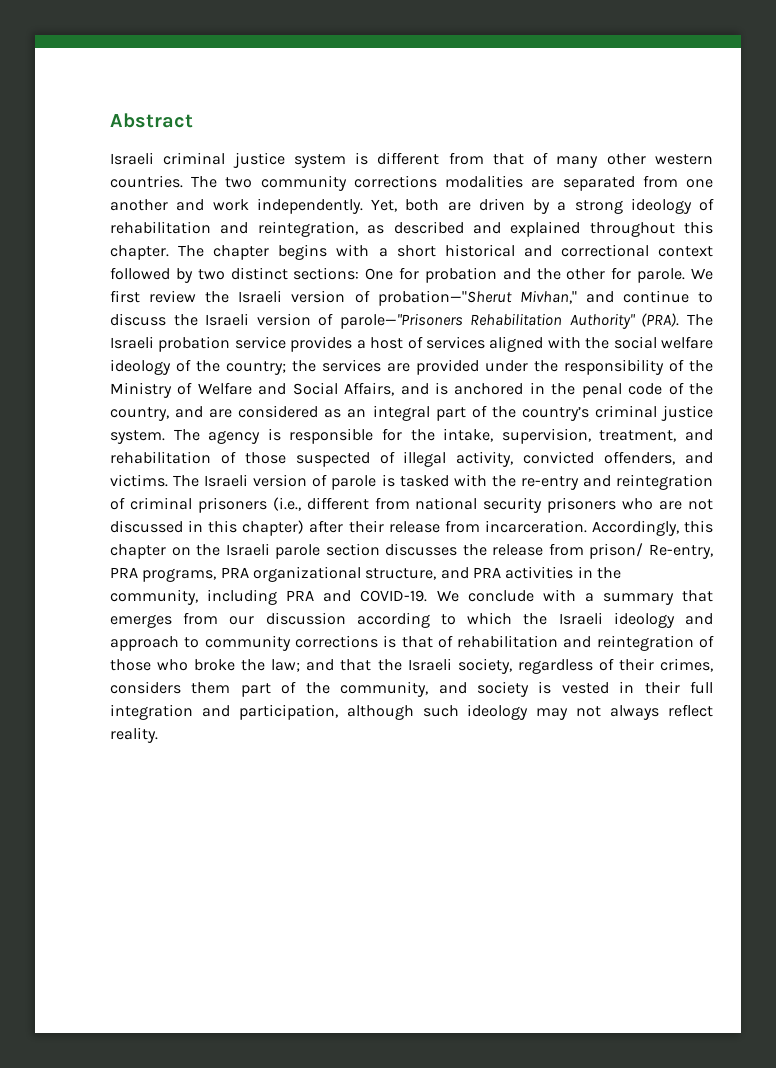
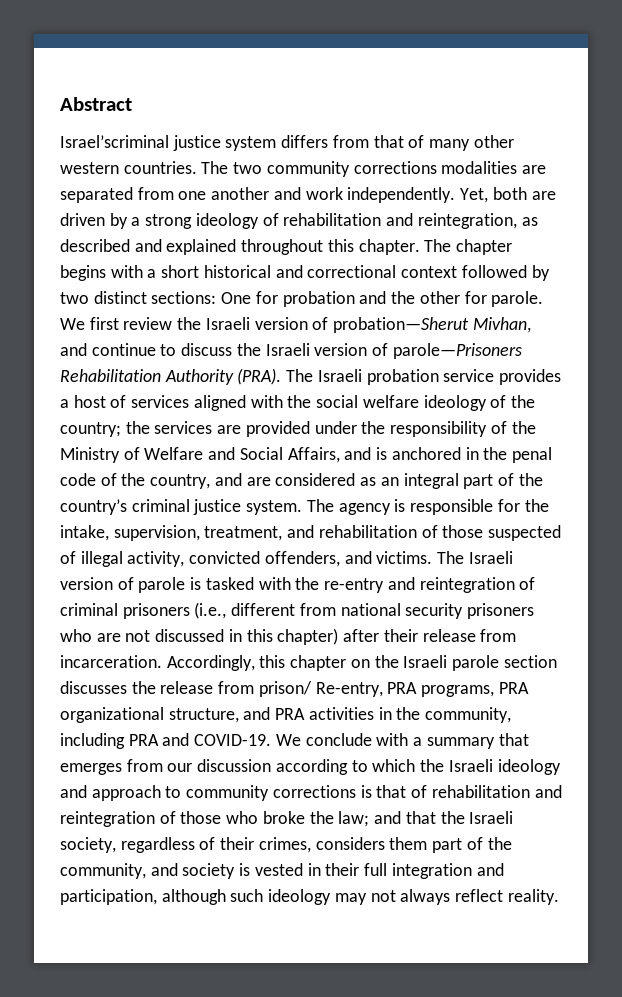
- Israeli criminal justice system is different from that of many other western countries.
+ Israel’scriminal justice system differs from that of many other western countries.
- We first review the Israeli version of probation—"Sherut Mivhan," and continue to discuss the Israeli version of parole—"Prisoners Rehabilitation Authority" (PRA).
+ We first review the Israeli version of probation—Sherut Mivhan, and continue to discuss the Israeli version of parole—Prisoners Rehabilitation Authority (PRA).

